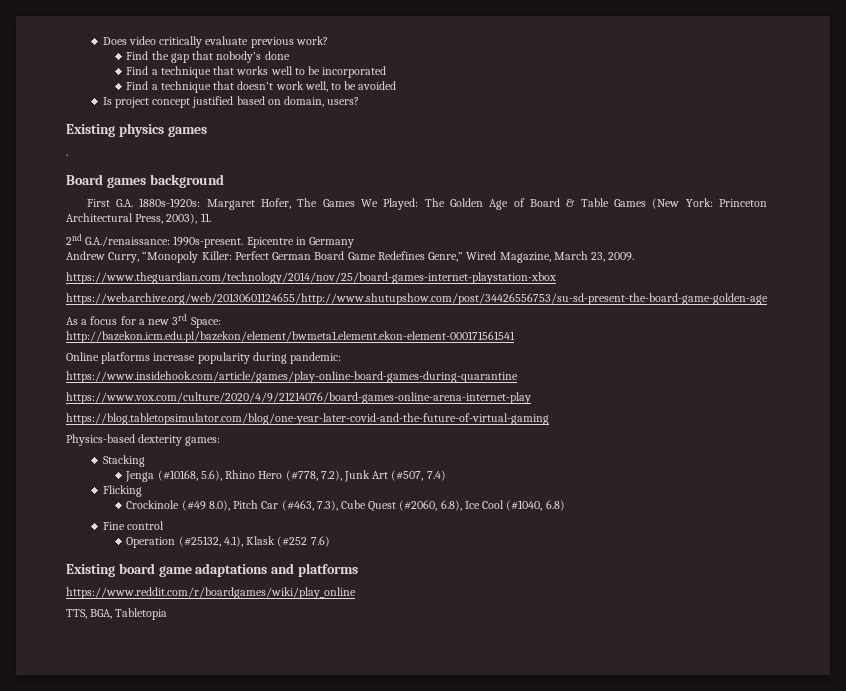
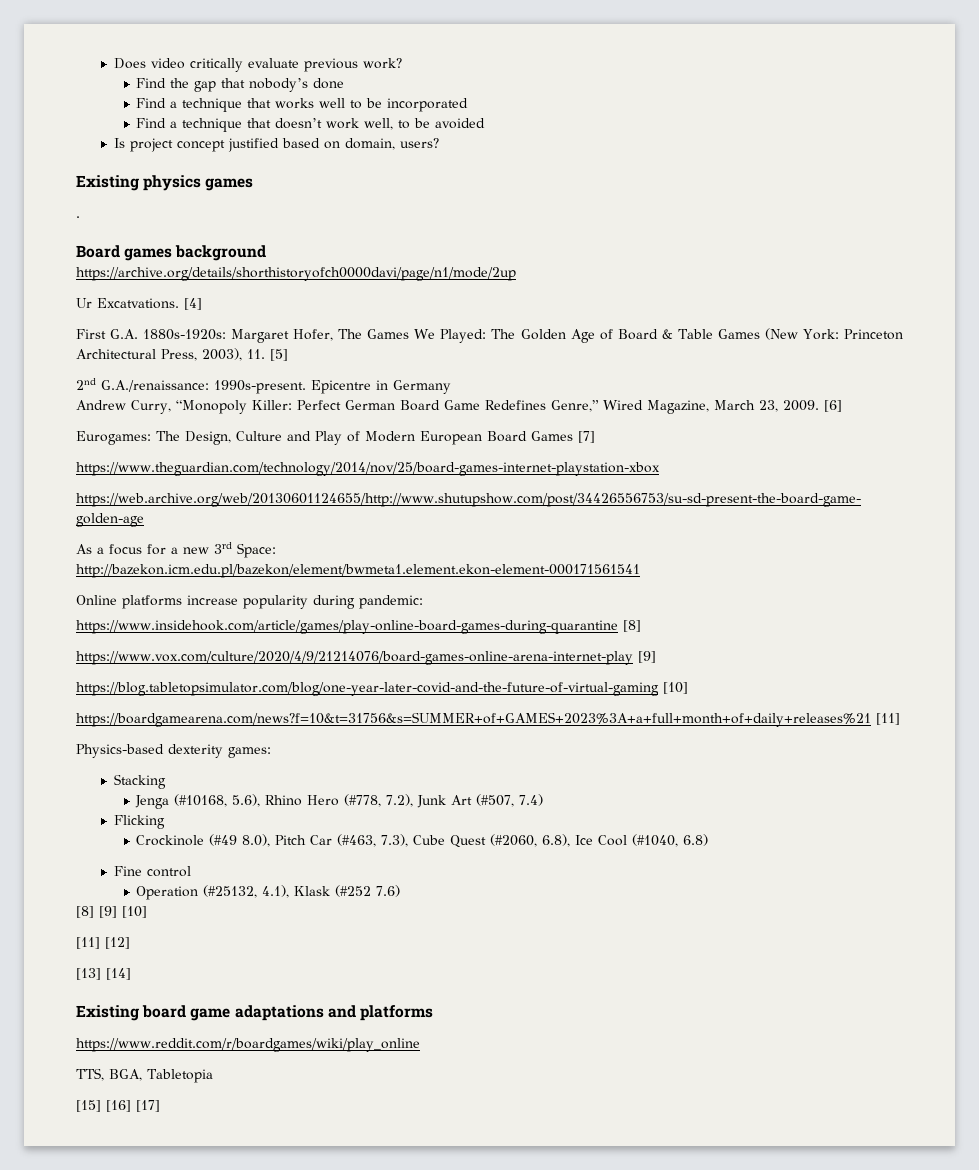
+ https://archive.org/details/shorthistoryofch0000davi/page/n1/mode/2up
+ Ur Excatvations. [4]
- First G.A. 1880s-1920s: Margaret Hofer, The Games We Played: The Golden Age of Board & Table Games (New York: Princeton Architectural Press, 2003), 11.
+ First G.A. 1880s-1920s: Margaret Hofer, The Games We Played: The Golden Age of Board & Table Games (New York: Princeton Architectural Press, 2003), 11. [5]
+ [6]
+ Eurogames: The Design, Culture and Play of Modern European Board Games [7]
- https://www.insidehook.com/article/games/play-online-board-games-during-quarantine
+ https://www.insidehook.com/article/games/play-online-board-games-during-quarantine [8]
- https://www.vox.com/culture/2020/4/9/21214076/board-games-online-arena-internet-play
+ https://www.vox.com/culture/2020/4/9/21214076/board-games-online-arena-internet-play [9]
- https://blog.tabletopsimulator.com/blog/one-year-later-covid-and-the-future-of-virtual-gaming
+ https://blog.tabletopsimulator.com/blog/one-year-later-covid-and-the-future-of-virtual-gaming [10]
+ https://boardgamearena.com/news?f=10&t=31756&s=SUMMER+of+GAMES+2023%3A+a+full+month+of+daily+releases%21 [11]
+ [8] [9] [10]
+ [11] [12]
+ [13] [14]
+ [15] [16] [17]

